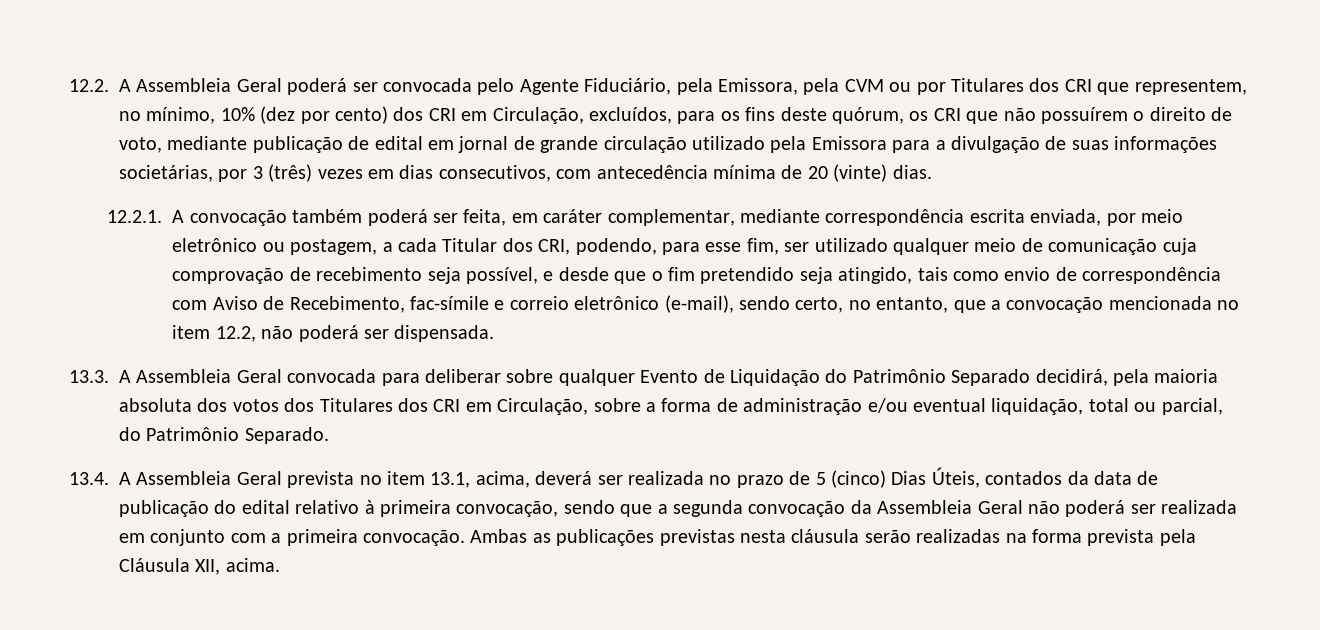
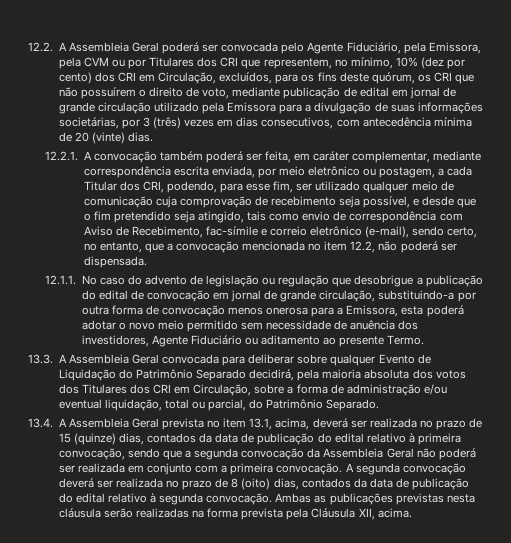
+ 12.1.1. No caso do advento de legislação ou regulação que desobrigue a publicação do edital de convocação em jornal de grande circulação, substituindo-a por outra forma de convocação menos onerosa para a Emissora, esta poderá adotar o novo meio permitido sem necessidade de anuência dos investidores, Agente Fiduciário ou aditamento ao presente Termo.
- 13.4. A Assembleia Geral prevista no item 13.1, acima, deverá ser realizada no prazo de 5 (cinco) Dias Úteis, contados da data de publicação do edital relativo à primeira convocação, sendo que a segunda convocação da Assembleia Geral não poderá ser realizada em conjunto com a primeira convocação.
+ 13.4. A Assembleia Geral prevista no item 13.1, acima, deverá ser realizada no prazo de 15 (quinze) dias, contados da data de publicação do edital relativo à primeira convocação, sendo que a segunda convocação da Assembleia Geral não poderá ser realizada em conjunto com a primeira convocação.
+ A segunda convocação deverá ser realizada no prazo de 8 (oito) dias, contados da data de publicação do edital relativo à segunda convocação.

